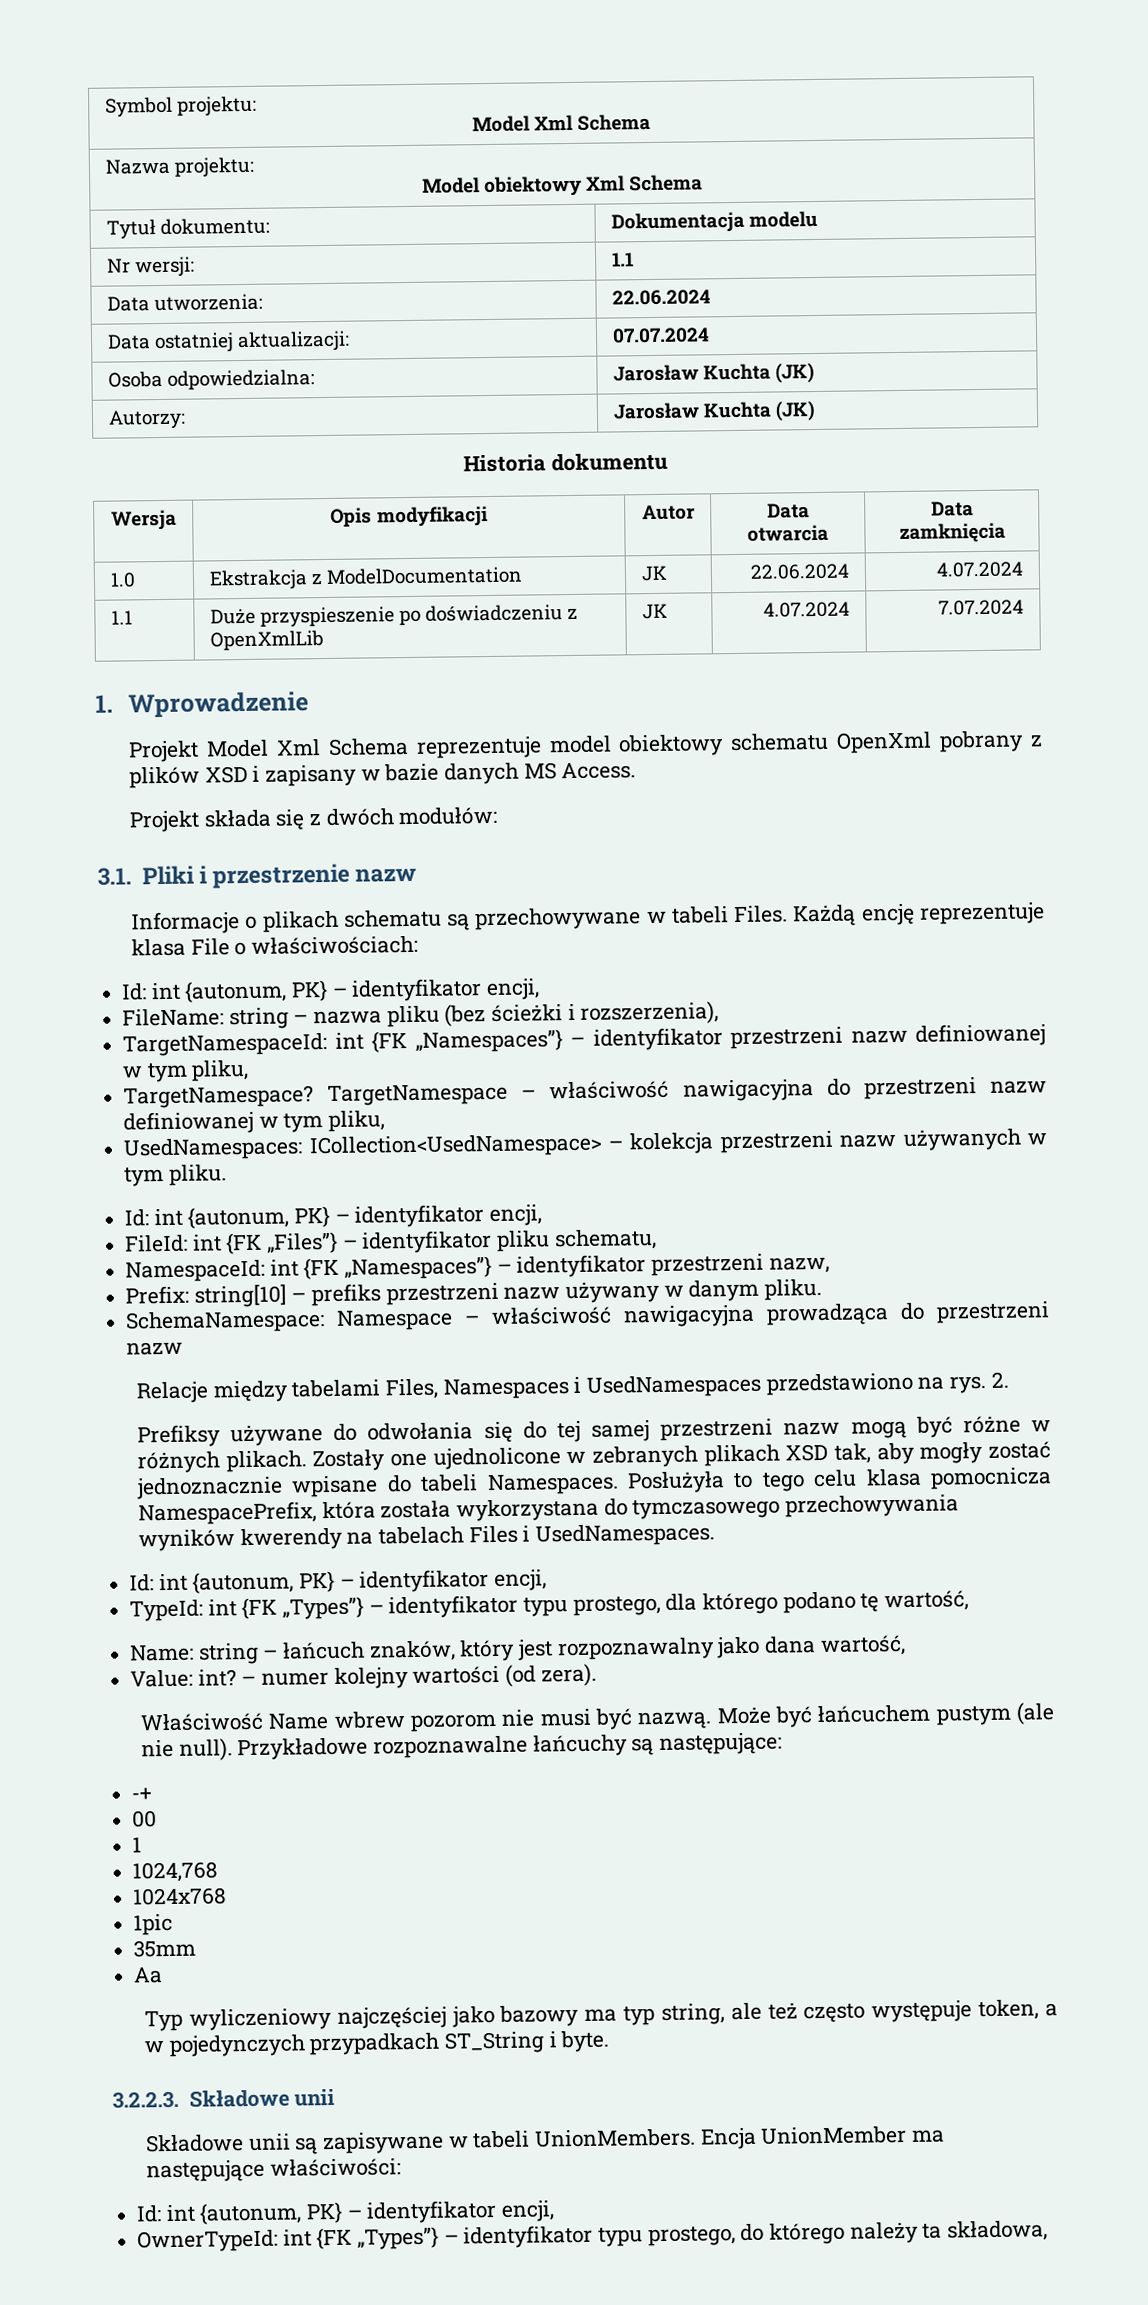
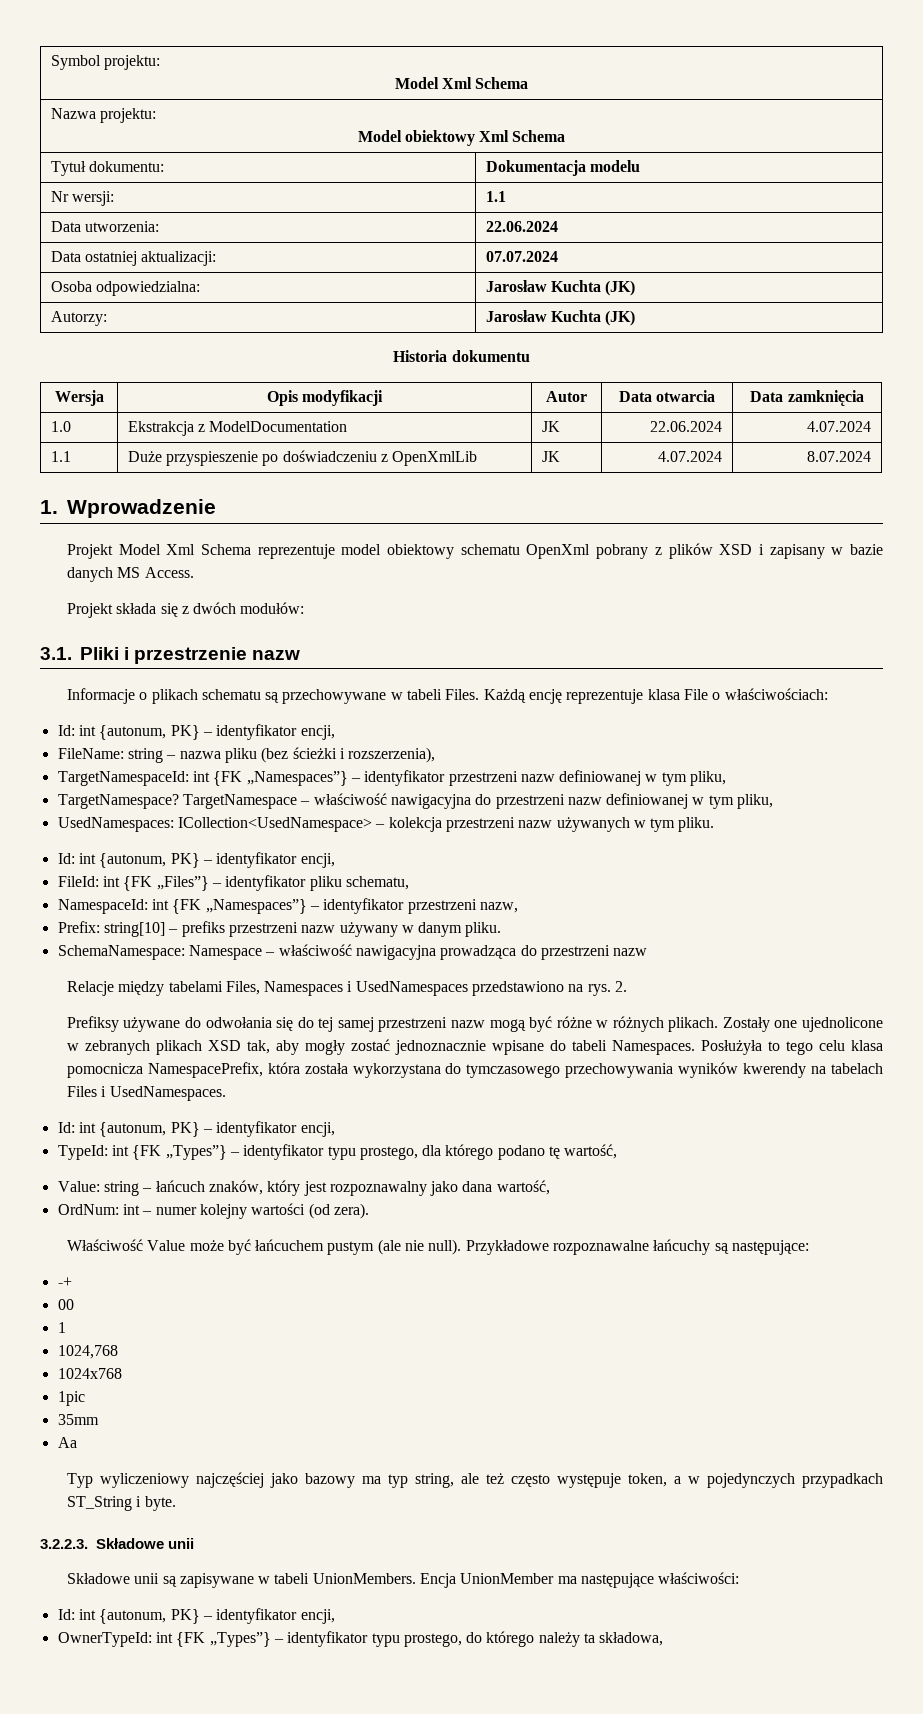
- 1.1 | Duże przyspieszenie po doświadczeniu z OpenXmlLib | JK | 4.07.2024 | 7.07.2024
+ 1.1 | Duże przyspieszenie po doświadczeniu z OpenXmlLib | JK | 4.07.2024 | 8.07.2024
- Name: string – łańcuch znaków, który jest rozpoznawalny jako dana wartość,
+ Value: string – łańcuch znaków, który jest rozpoznawalny jako dana wartość,
- Value: int? – numer kolejny wartości (od zera).
+ OrdNum: int – numer kolejny wartości (od zera).
- Właściwość Name wbrew pozorom nie musi być nazwą. Może być łańcuchem pustym (ale nie null).
+ Właściwość Value może być łańcuchem pustym (ale nie null).

